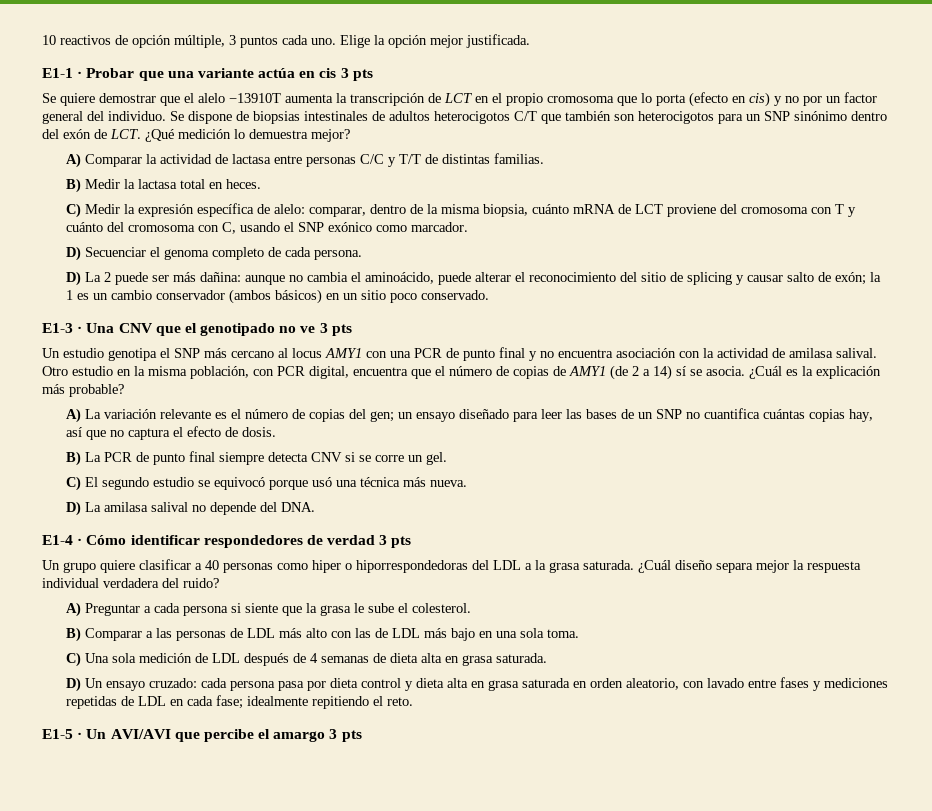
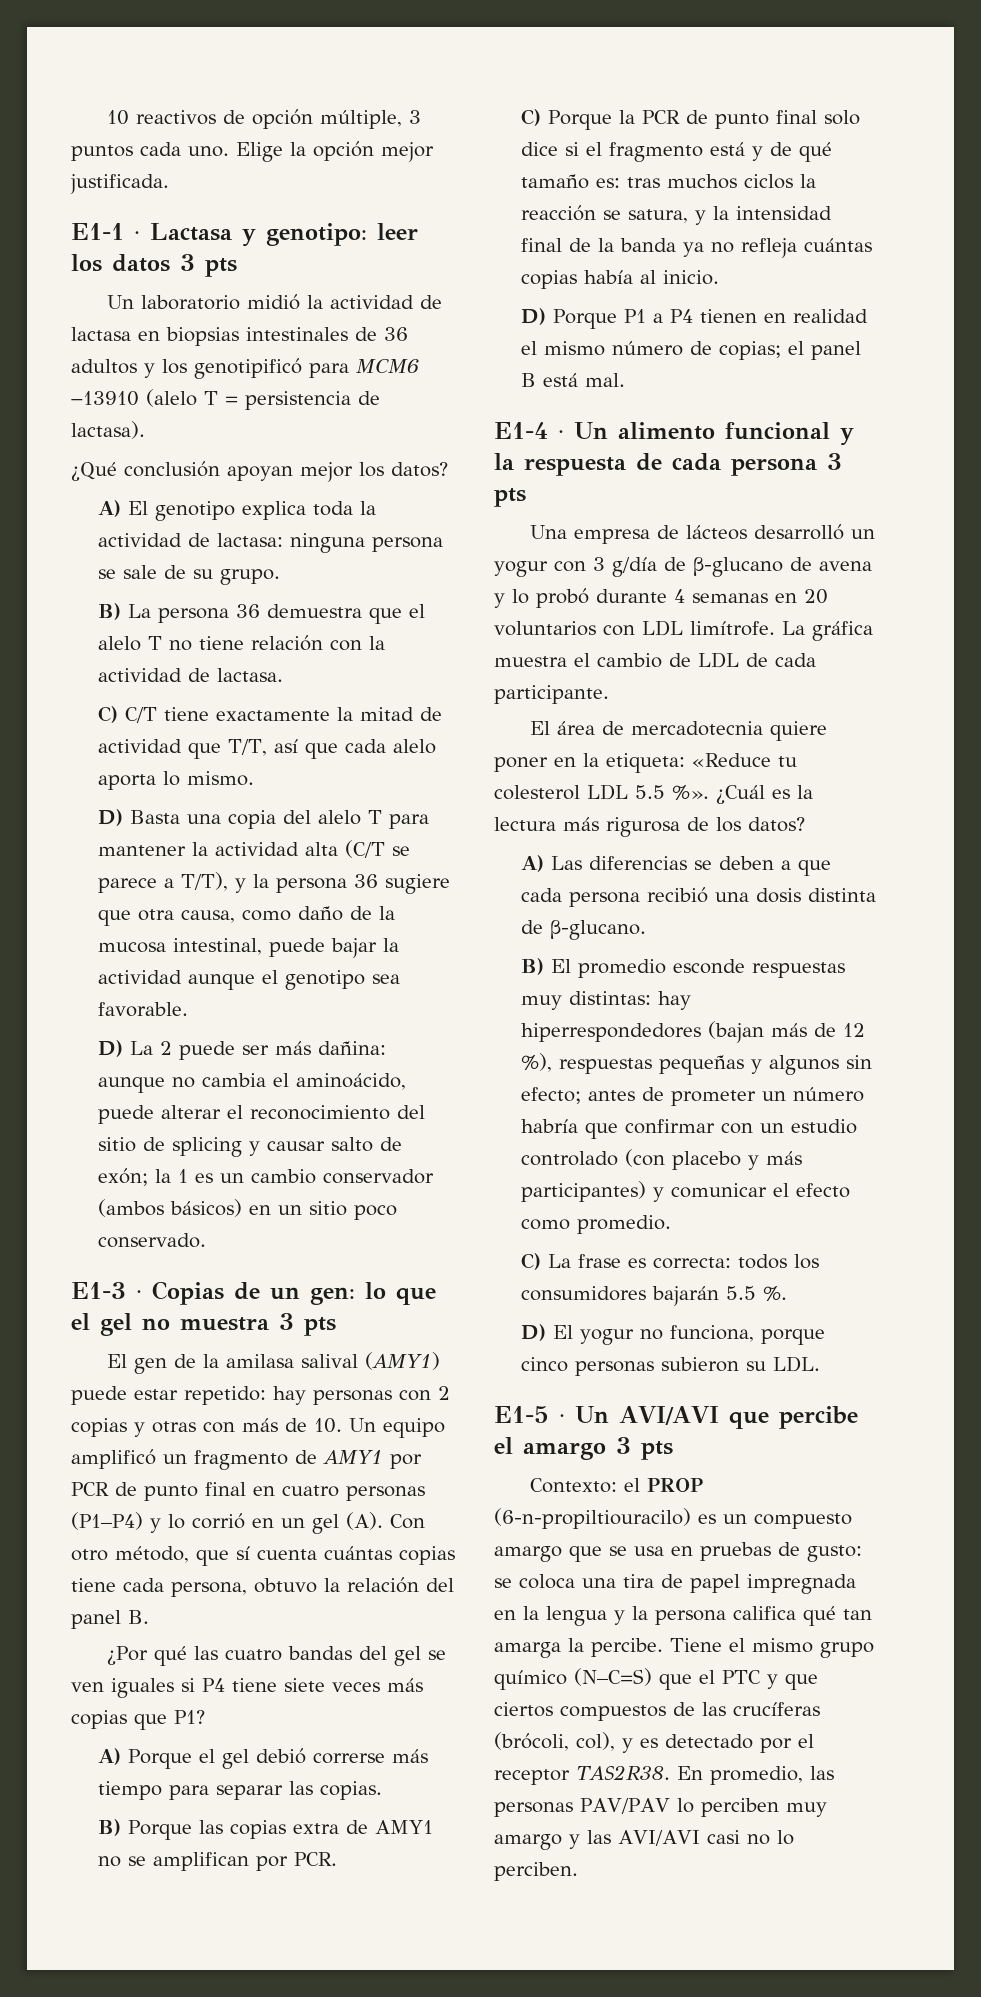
- E1-1 · Probar que una variante actúa en cis 3 pts
- Se quiere demostrar que el alelo −13910T aumenta la transcripción de LCT en el propio cromosoma que lo porta (efecto en cis) y no por un factor general del individuo. Se dispone de biopsias intestinales de adultos heterocigotos C/T que también son heterocigotos para un SNP sinónimo dentro del exón de LCT. ¿Qué medición lo demuestra mejor?
- A) Comparar la actividad de lactasa entre personas C/C y T/T de distintas familias.
- B) Medir la lactasa total en heces.
- C) Medir la expresión específica de alelo: comparar, dentro de la misma biopsia, cuánto mRNA de LCT proviene del cromosoma con T y cuánto del cromosoma con C, usando el SNP exónico como marcador.
- D) Secuenciar el genoma completo de cada persona.
+ E1-1 · Lactasa y genotipo: leer los datos 3 pts
+ Un laboratorio midió la actividad de lactasa en biopsias intestinales de 36 adultos y los genotipificó para MCM6 −13910 (alelo T = persistencia de lactasa).
+ ¿Qué conclusión apoyan mejor los datos?
+ A) El genotipo explica toda la actividad de lactasa: ninguna persona se sale de su grupo.
+ B) La persona 36 demuestra que el alelo T no tiene relación con la actividad de lactasa.
+ C) C/T tiene exactamente la mitad de actividad que T/T, así que cada alelo aporta lo mismo.
+ D) Basta una copia del alelo T para mantener la actividad alta (C/T se parece a T/T), y la persona 36 sugiere que otra causa, como daño de la mucosa intestinal, puede bajar la actividad aunque el genotipo sea favorable.
- E1-3 · Una CNV que el genotipado no ve 3 pts
- Un estudio genotipa el SNP más cercano al locus AMY1 con una PCR de punto final y no encuentra asociación con la actividad de amilasa salival. Otro estudio en la misma población, con PCR digital, encuentra que el número de copias de AMY1 (de 2 a 14) sí se asocia. ¿Cuál es la explicación más probable?
- A) La variación relevante es el número de copias del gen; un ensayo diseñado para leer las bases de un SNP no cuantifica cuántas copias hay, así que no captura el efecto de dosis.
- B) La PCR de punto final siempre detecta CNV si se corre un gel.
- C) El segundo estudio se equivocó porque usó una técnica más nueva.
- D) La amilasa salival no depende del DNA.
- E1-4 · Cómo identificar respondedores de verdad 3 pts
- Un grupo quiere clasificar a 40 personas como hiper o hiporrespondedoras del LDL a la grasa saturada. ¿Cuál diseño separa mejor la respuesta individual verdadera del ruido?
- A) Preguntar a cada persona si siente que la grasa le sube el colesterol.
- B) Comparar a las personas de LDL más alto con las de LDL más bajo en una sola toma.
- C) Una sola medición de LDL después de 4 semanas de dieta alta en grasa saturada.
- D) Un ensayo cruzado: cada persona pasa por dieta control y dieta alta en grasa saturada en orden aleatorio, con lavado entre fases y mediciones repetidas de LDL en cada fase; idealmente repitiendo el reto.
+ E1-3 · Copias de un gen: lo que el gel no muestra 3 pts
+ El gen de la amilasa salival (AMY1) puede estar repetido: hay personas con 2 copias y otras con más de 10. Un equipo amplificó un fragmento de AMY1 por PCR de punto final en cuatro personas (P1–P4) y lo corrió en un gel (A). Con otro método, que sí cuenta cuántas copias tiene cada persona, obtuvo la relación del panel B.
+ ¿Por qué las cuatro bandas del gel se ven iguales si P4 tiene siete veces más copias que P1?
+ A) Porque el gel debió correrse más tiempo para separar las copias.
+ B) Porque las copias extra de AMY1 no se amplifican por PCR.
+ C) Porque la PCR de punto final solo dice si el fragmento está y de qué tamaño es: tras muchos ciclos la reacción se satura, y la intensidad final de la banda ya no refleja cuántas copias había al inicio.
+ D) Porque P1 a P4 tienen en realidad el mismo número de copias; el panel B está mal.
+ E1-4 · Un alimento funcional y la respuesta de cada persona 3 pts
+ Una empresa de lácteos desarrolló un yogur con 3 g/día de β-glucano de avena y lo probó durante 4 semanas en 20 voluntarios con LDL limítrofe. La gráfica muestra el cambio de LDL de cada participante.
+ El área de mercadotecnia quiere poner en la etiqueta: «Reduce tu colesterol LDL 5.5 %». ¿Cuál es la lectura más rigurosa de los datos?
+ A) Las diferencias se deben a que cada persona recibió una dosis distinta de β-glucano.
+ B) El promedio esconde respuestas muy distintas: hay hiperrespondedores (bajan más de 12 %), respuestas pequeñas y algunos sin efecto; antes de prometer un número habría que confirmar con un estudio controlado (con placebo y más participantes) y comunicar el efecto como promedio.
+ C) La frase es correcta: todos los consumidores bajarán 5.5 %.
+ D) El yogur no funciona, porque cinco personas subieron su LDL.
+ Contexto: el PROP (6-n-propiltiouracilo) es un compuesto amargo que se usa en pruebas de gusto: se coloca una tira de papel impregnada en la lengua y la persona califica qué tan amarga la percibe. Tiene el mismo grupo químico (N–C=S) que el PTC y que ciertos compuestos de las crucíferas (brócoli, col), y es detectado por el receptor TAS2R38. En promedio, las personas PAV/PAV lo perciben muy amargo y las AVI/AVI casi no lo perciben.

